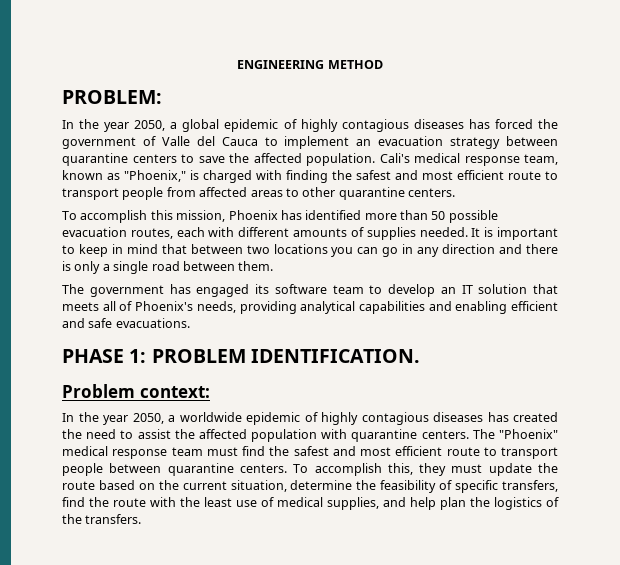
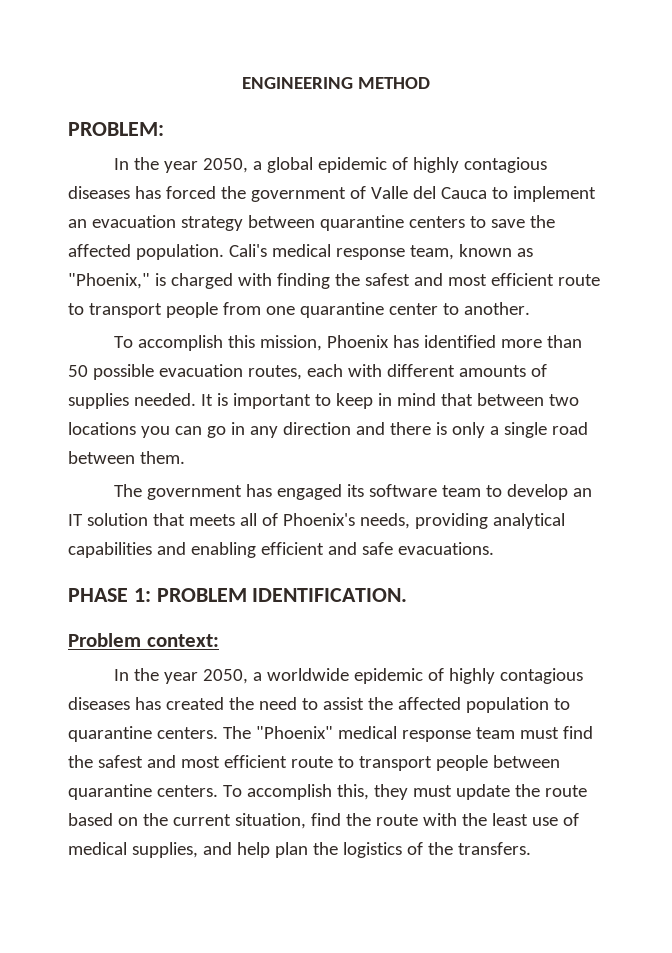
- Cali's medical response team, known as "Phoenix," is charged with finding the safest and most efficient route to transport people from affected areas to other quarantine centers.
+ Cali's medical response team, known as "Phoenix," is charged with finding the safest and most efficient route to transport people from one quarantine center to another.
- In the year 2050, a worldwide epidemic of highly contagious diseases has created the need to assist the affected population with quarantine centers.
+ In the year 2050, a worldwide epidemic of highly contagious diseases has created the need to assist the affected population to quarantine centers.
- To accomplish this, they must update the route based on the current situation, determine the feasibility of specific transfers, find the route with the least use of medical supplies, and help plan the logistics of the transfers.
+ To accomplish this, they must update the route based on the current situation, find the route with the least use of medical supplies, and help plan the logistics of the transfers.

